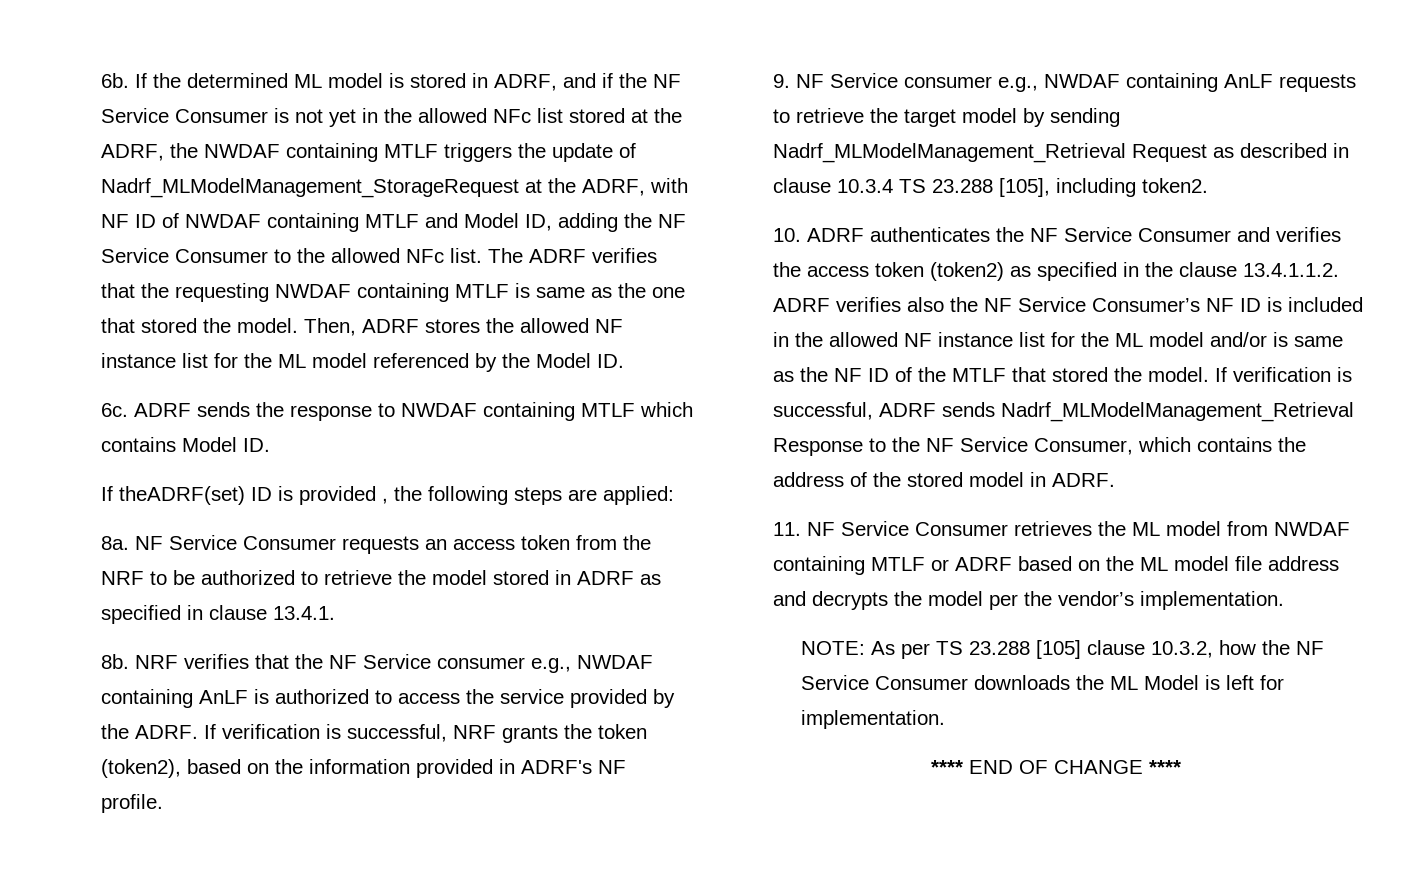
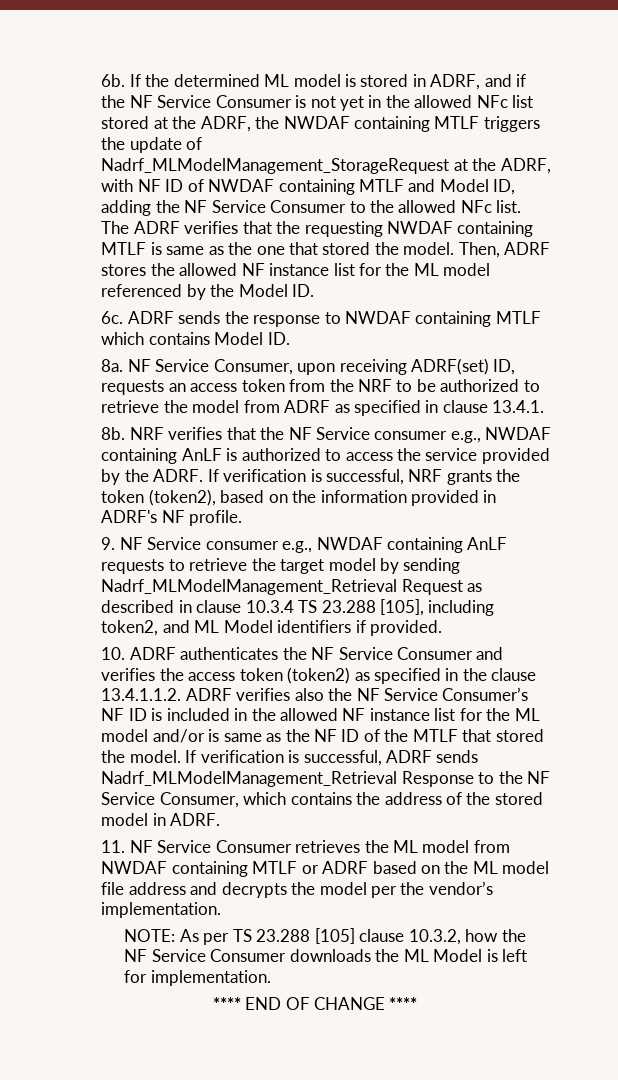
- If theADRF(set) ID is provided , the following steps are applied:
- 8a. NF Service Consumer requests an access token from the NRF to be authorized to retrieve the model stored in ADRF as specified in clause 13.4.1.
+ 8a. NF Service Consumer, upon receiving ADRF(set) ID, requests an access token from the NRF to be authorized to retrieve the model from ADRF as specified in clause 13.4.1.
- 9. NF Service consumer e.g., NWDAF containing AnLF requests to retrieve the target model by sending Nadrf_MLModelManagement_Retrieval Request as described in clause 10.3.4 TS 23.288 [105], including token2.
+ 9. NF Service consumer e.g., NWDAF containing AnLF requests to retrieve the target model by sending Nadrf_MLModelManagement_Retrieval Request as described in clause 10.3.4 TS 23.288 [105], including token2, and ML Model identifiers if provided.

